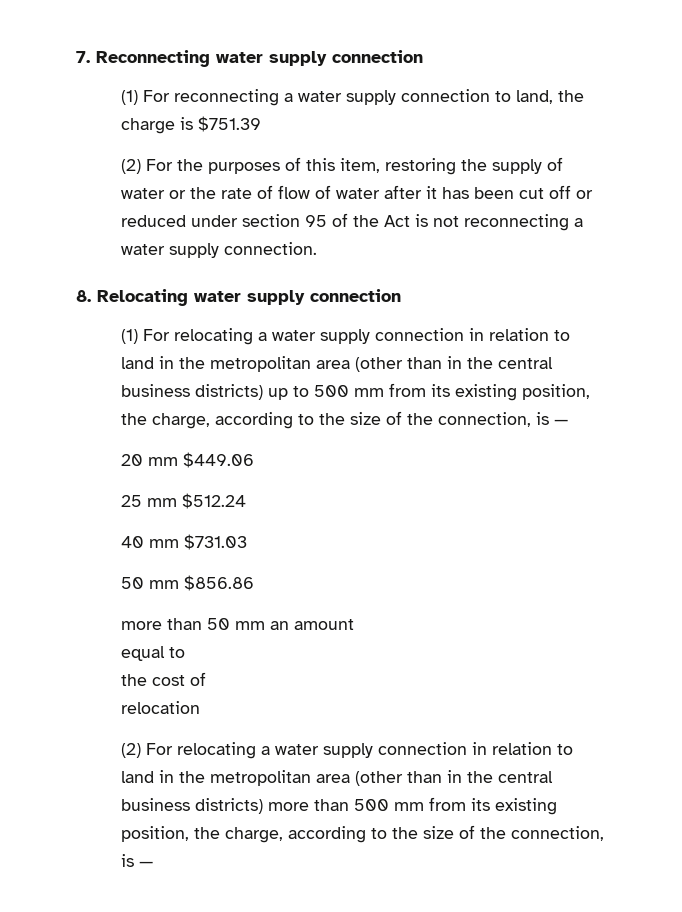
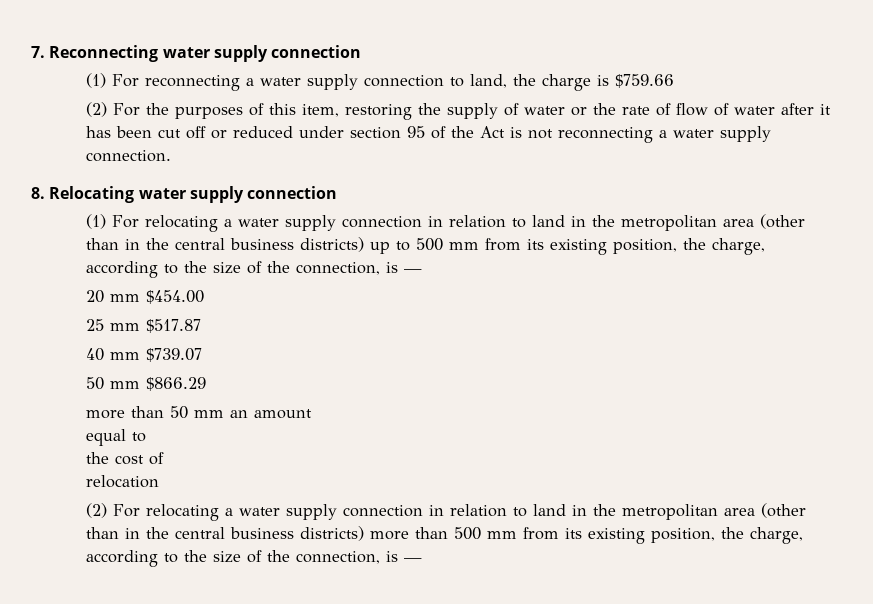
- (1) For reconnecting a water supply connection to land, the charge is $751.39
+ (1) For reconnecting a water supply connection to land, the charge is $759.66
- 20 mm $449.06
+ 20 mm $454.00
- 25 mm $512.24
+ 25 mm $517.87
- 40 mm $731.03
- 50 mm $856.86
+ 40 mm $739.07
+ 50 mm $866.29

